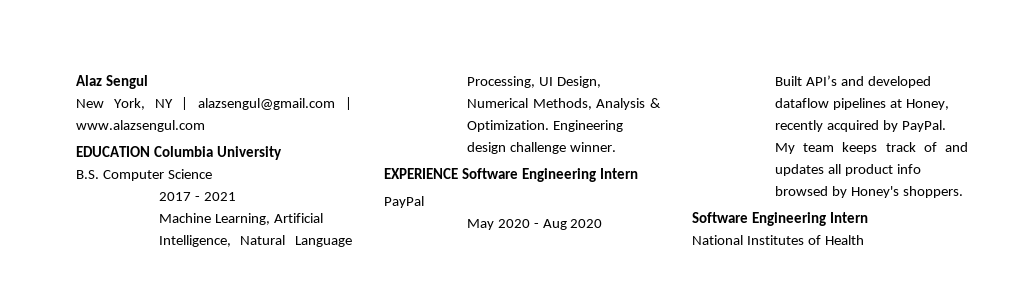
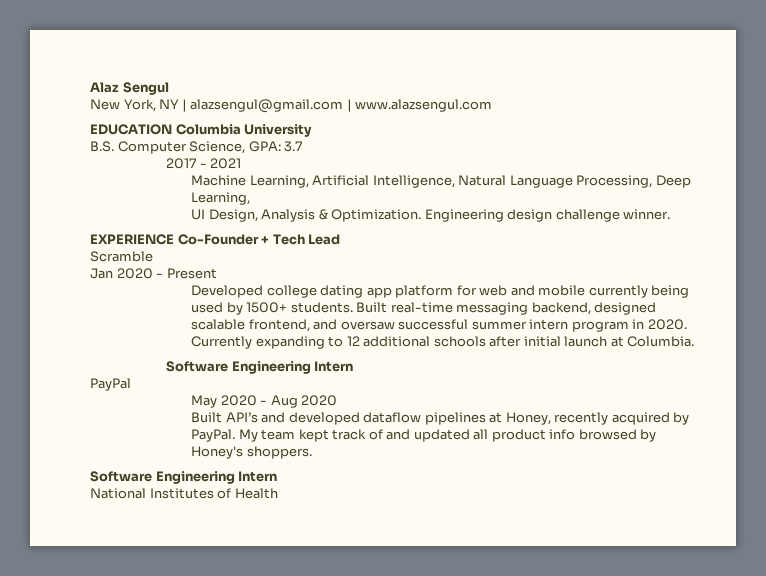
- B.S. Computer Science
+ B.S. Computer Science, GPA: 3.7
- Machine Learning, Artificial Intelligence, Natural Language Processing, UI Design, Numerical Methods, Analysis & Optimization.
+ Machine Learning, Artificial Intelligence, Natural Language Processing, Deep Learning,
+ UI Design, Analysis & Optimization.
- EXPERIENCE Software Engineering Intern
+ EXPERIENCE Co-Founder + Tech Lead
+ Scramble
+ Jan 2020 - Present
+ Developed college dating app platform for web and mobile currently being used by 1500+ students. Built real-time messaging backend, designed scalable frontend, and oversaw successful summer intern program in 2020. Currently expanding to 12 additional schools after initial launch at Columbia.
+ Software Engineering Intern
- My team keeps track of and updates all product info browsed by Honey's shoppers.
+ My team kept track of and updated all product info browsed by Honey's shoppers.

